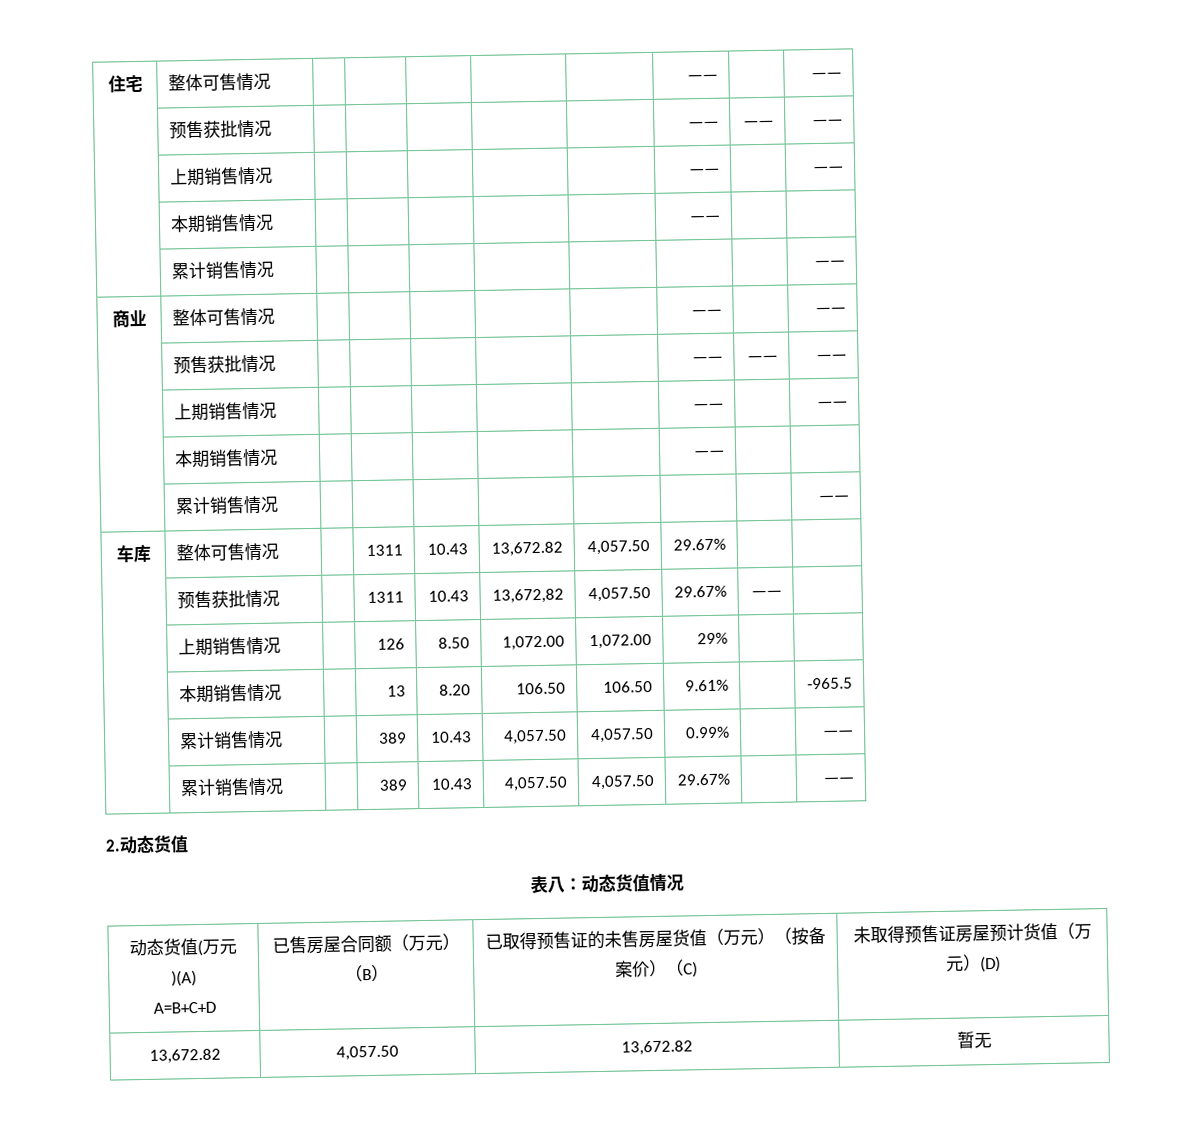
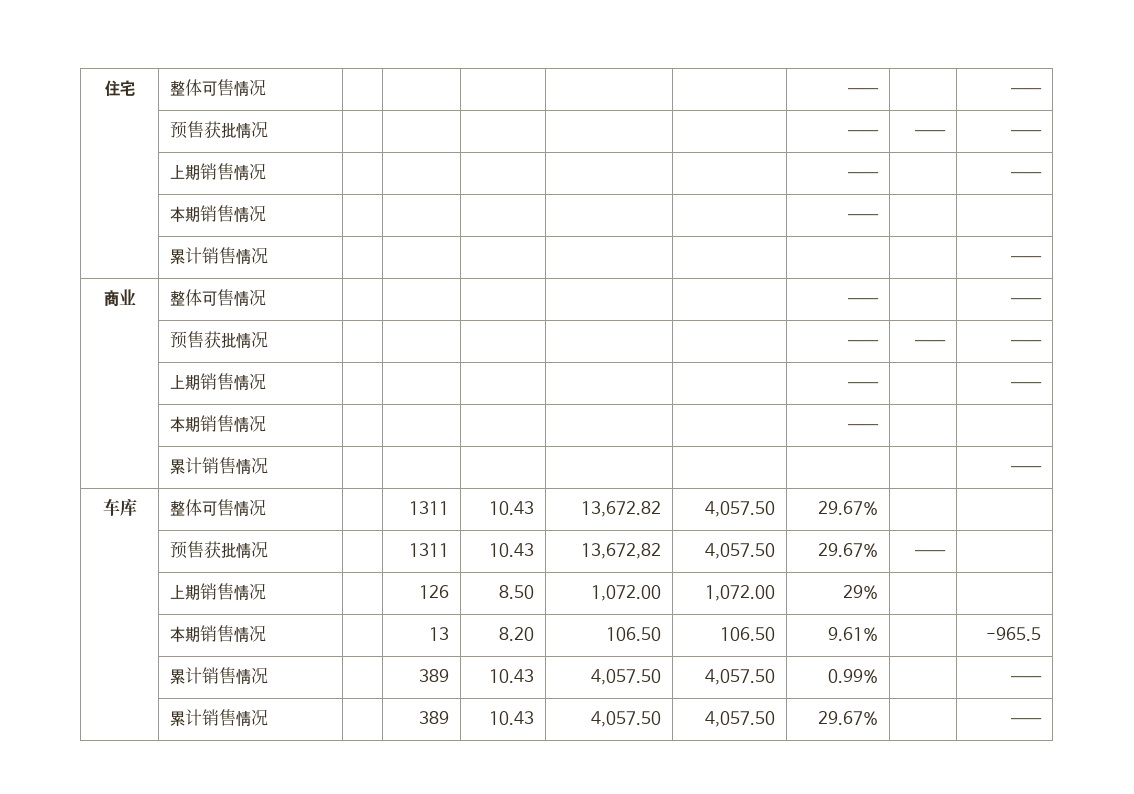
- 2.动态货值
- 表八：动态货值情况
- 动态货值(万元)(A)
- A=B+C+D | 已售房屋合同额（万元）（B） | 已取得预售证的未售房屋货值（万元）（按备案价）（C) | 未取得预售证房屋预计货值（万元）(D)
- 13,672.82 | 4,057.50 | 13,672.82 | 暂无

